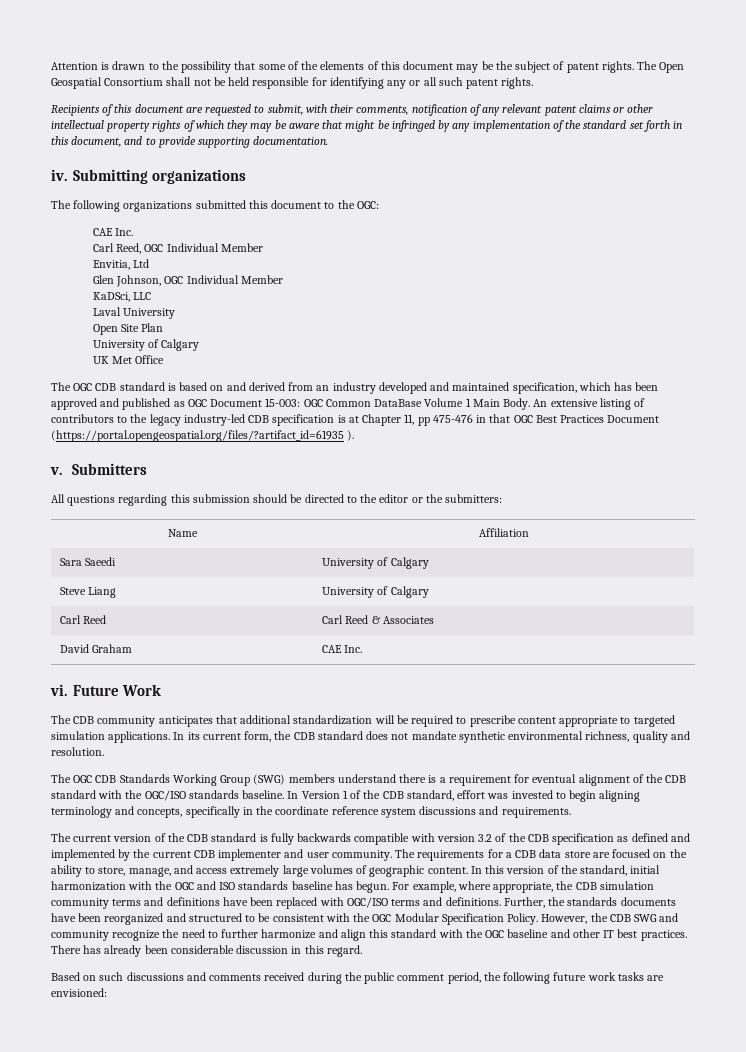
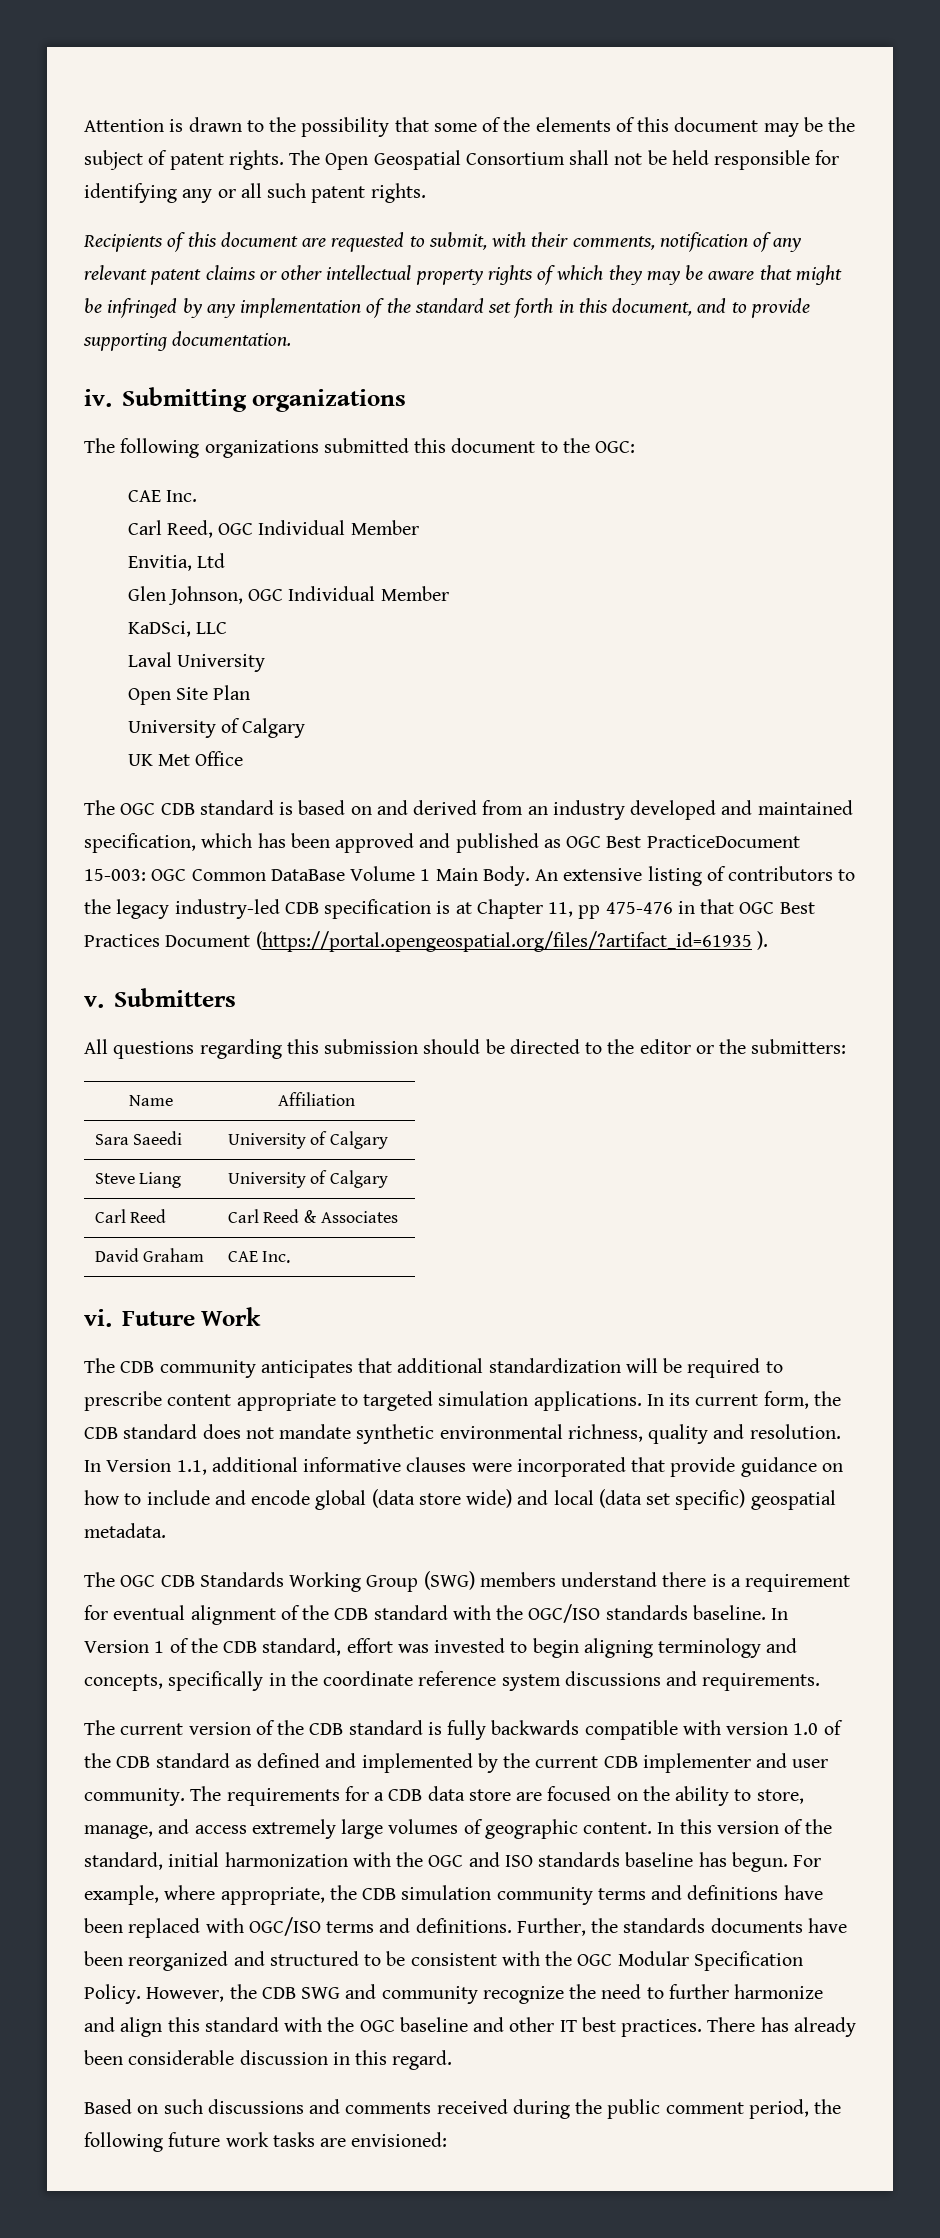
- The OGC CDB standard is based on and derived from an industry developed and maintained specification, which has been approved and published as OGC Document 15-003: OGC Common DataBase Volume 1 Main Body.
+ The OGC CDB standard is based on and derived from an industry developed and maintained specification, which has been approved and published as OGC Best PracticeDocument 15-003: OGC Common DataBase Volume 1 Main Body.
+ In Version 1.1, additional informative clauses were incorporated that provide guidance on how to include and encode global (data store wide) and local (data set specific) geospatial metadata.
- The current version of the CDB standard is fully backwards compatible with version 3.2 of the CDB specification as defined and implemented by the current CDB implementer and user community.
+ The current version of the CDB standard is fully backwards compatible with version 1.0 of the CDB standard as defined and implemented by the current CDB implementer and user community.

